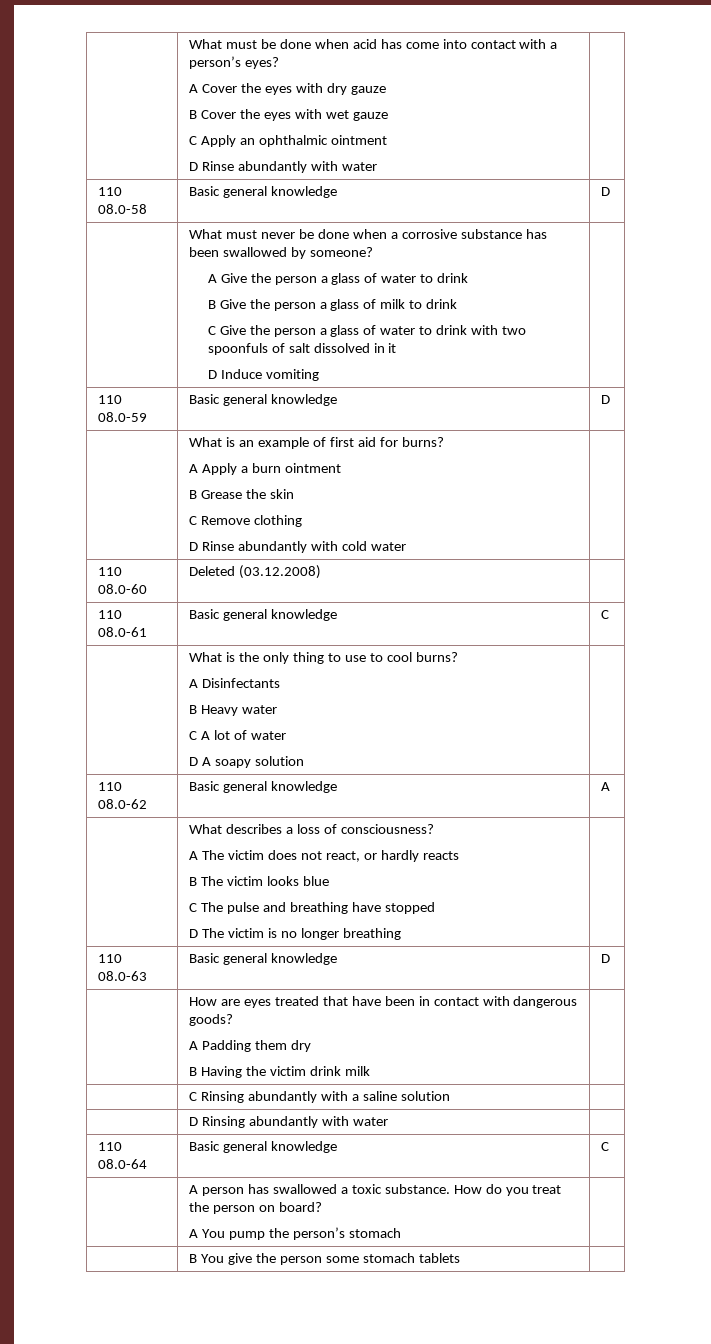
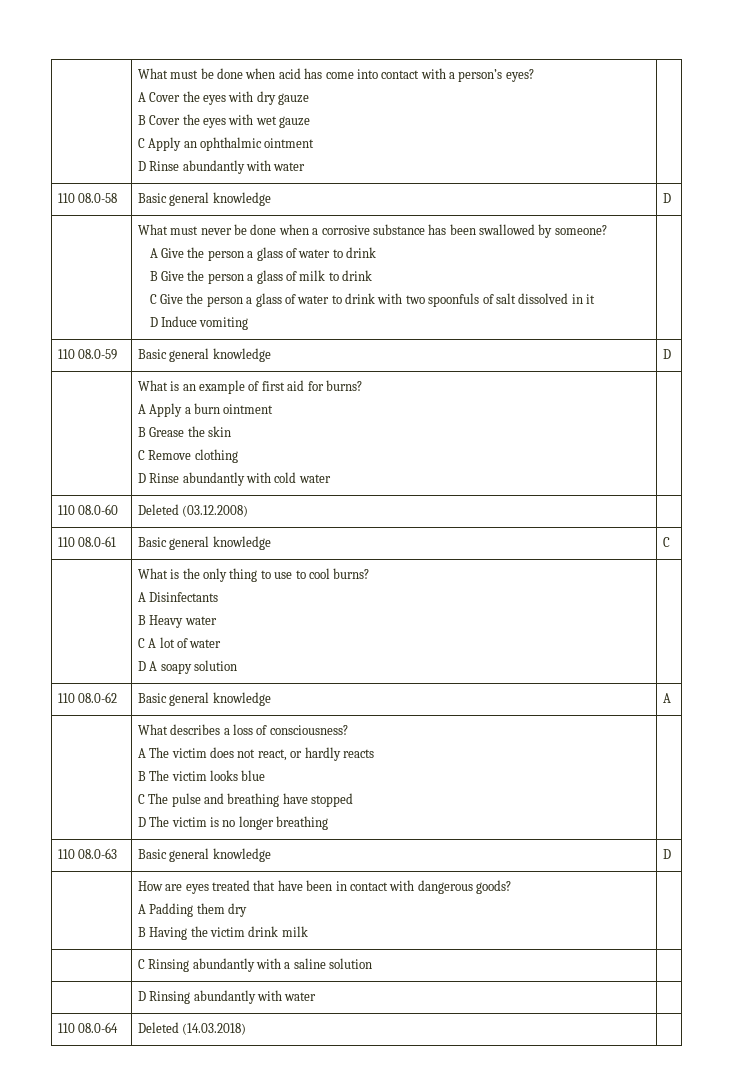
- 110 08.0-64 | Basic general knowledge | C
- | A person has swallowed a toxic substance. How do you treat the person on board?
- A You pump the person’s stomach |
- | B You give the person some stomach tablets |
+ 110 08.0-64 | Deleted (14.03.2018) |

